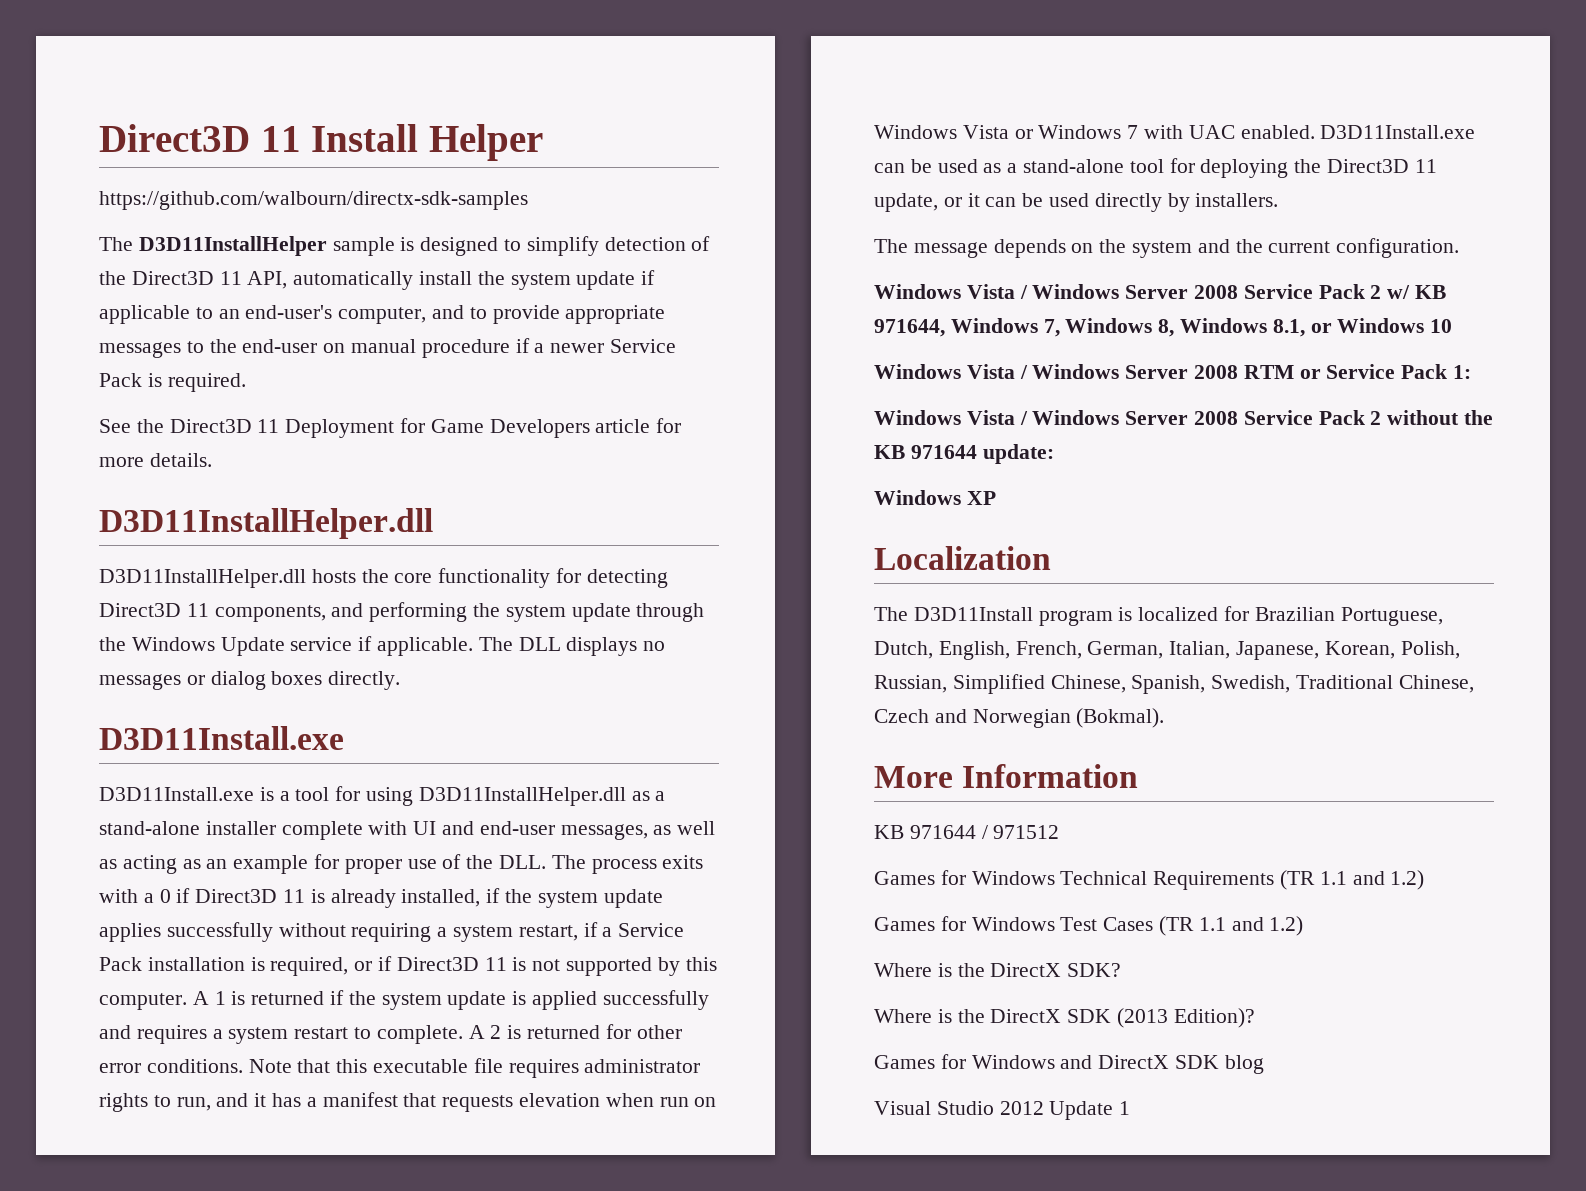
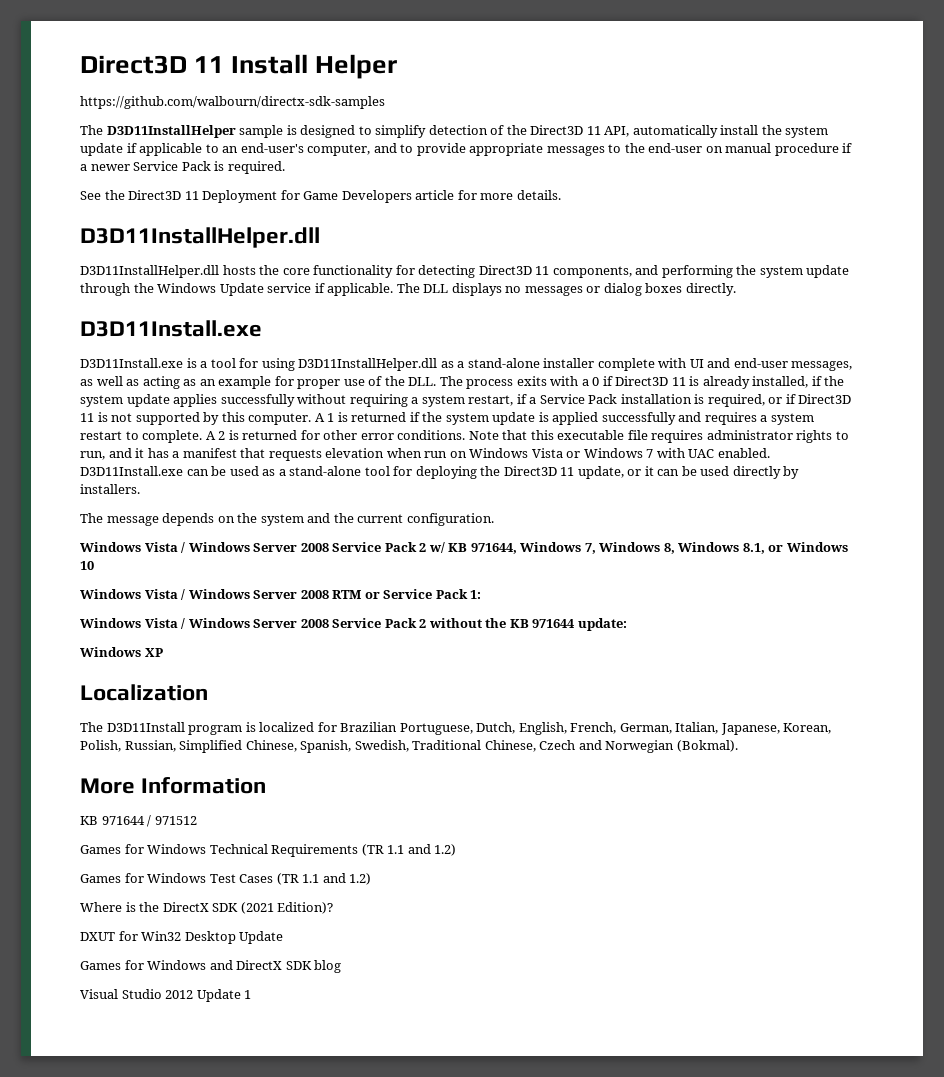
- Where is the DirectX SDK?
- Where is the DirectX SDK (2013 Edition)?
+ Where is the DirectX SDK (2021 Edition)?
+ DXUT for Win32 Desktop Update

